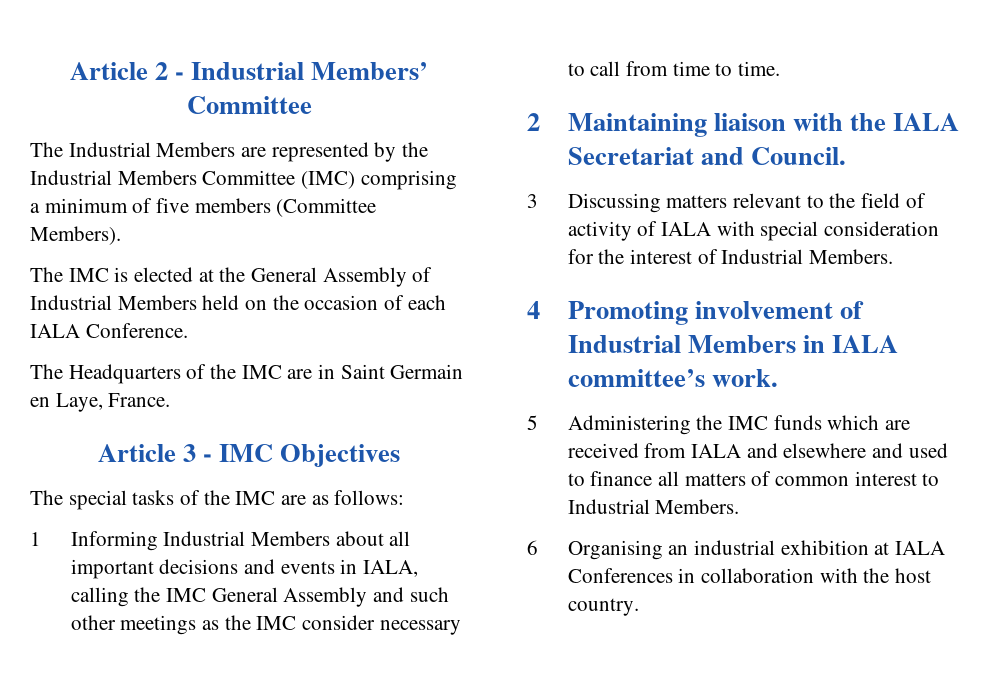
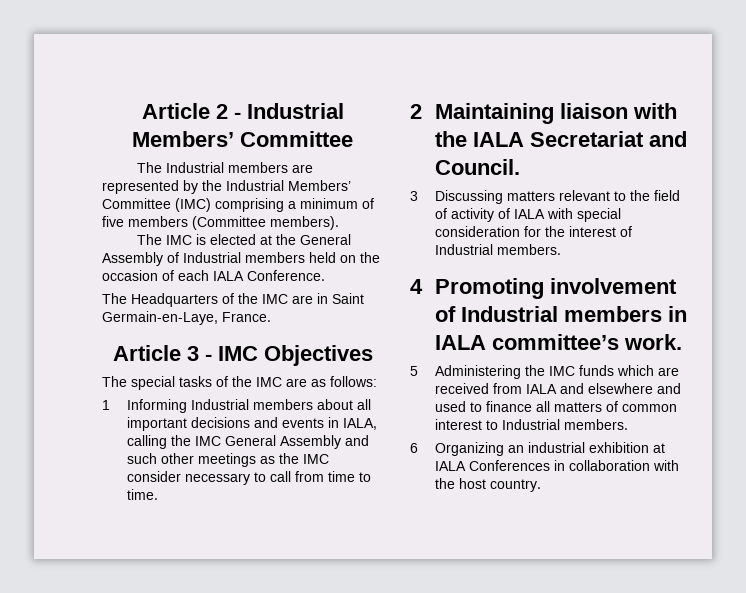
- The Industrial Members are represented by the Industrial Members Committee (IMC) comprising a minimum of five members (Committee Members).
+ The Industrial members are represented by the Industrial Members’ Committee (IMC) comprising a minimum of five members (Committee members).
- The IMC is elected at the General Assembly of Industrial Members held on the occasion of each IALA Conference.
+ The IMC is elected at the General Assembly of Industrial members held on the occasion of each IALA Conference.
- The Headquarters of the IMC are in Saint Germain en Laye, France.
+ The Headquarters of the IMC are in Saint Germain-en-Laye, France.
- 1 Informing Industrial Members about all important decisions and events in IALA, calling the IMC General Assembly and such other meetings as the IMC consider necessary to call from time to time.
+ 1 Informing Industrial members about all important decisions and events in IALA, calling the IMC General Assembly and such other meetings as the IMC consider necessary to call from time to time.
- 3 Discussing matters relevant to the field of activity of IALA with special consideration for the interest of Industrial Members.
+ 3 Discussing matters relevant to the field of activity of IALA with special consideration for the interest of Industrial members.
- 4 Promoting involvement of Industrial Members in IALA committee’s work.
+ 4 Promoting involvement of Industrial members in IALA committee’s work.
- 5 Administering the IMC funds which are received from IALA and elsewhere and used to finance all matters of common interest to Industrial Members.
+ 5 Administering the IMC funds which are received from IALA and elsewhere and used to finance all matters of common interest to Industrial members.
- 6 Organising an industrial exhibition at IALA Conferences in collaboration with the host country.
+ 6 Organizing an industrial exhibition at IALA Conferences in collaboration with the host country.

